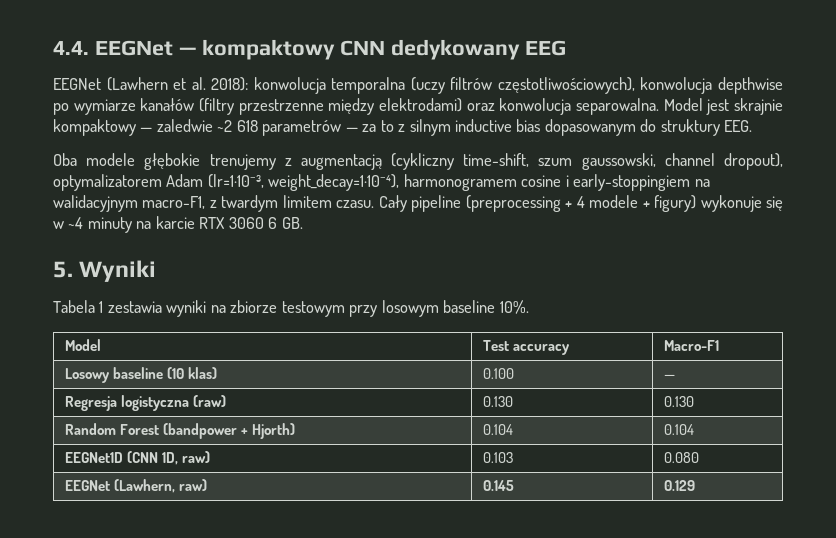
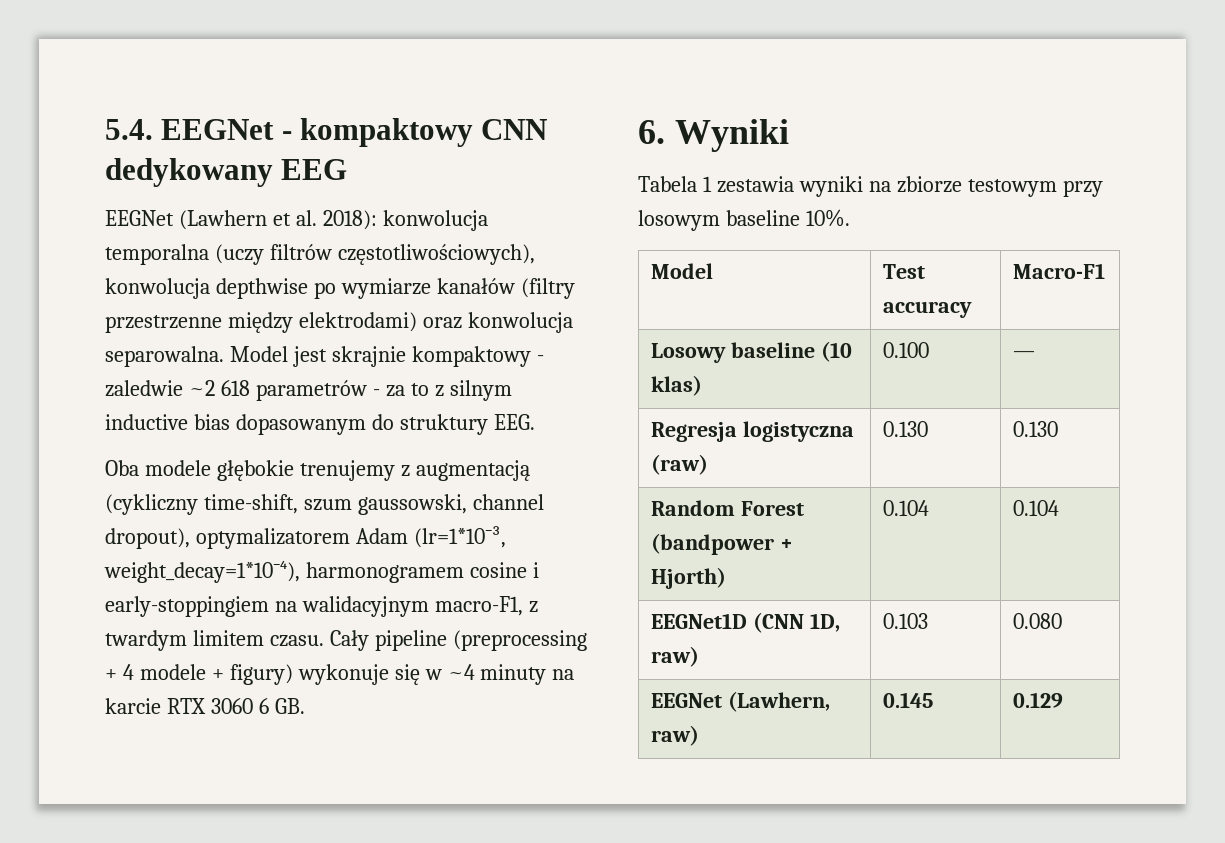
- 4.4. EEGNet — kompaktowy CNN dedykowany EEG
+ 5.4. EEGNet - kompaktowy CNN dedykowany EEG
- Model jest skrajnie kompaktowy — zaledwie ~2 618 parametrów — za to z silnym inductive bias dopasowanym do struktury EEG.
+ Model jest skrajnie kompaktowy - zaledwie ~2 618 parametrów - za to z silnym inductive bias dopasowanym do struktury EEG.
- Oba modele głębokie trenujemy z augmentacją (cykliczny time-shift, szum gaussowski, channel dropout), optymalizatorem Adam (lr=1·10⁻³, weight_decay=1·10⁻⁴), harmonogramem cosine i early-stoppingiem na walidacyjnym macro-F1, z twardym limitem czasu.
+ Oba modele głębokie trenujemy z augmentacją (cykliczny time-shift, szum gaussowski, channel dropout), optymalizatorem Adam (lr=1*10⁻³, weight_decay=1*10⁻⁴), harmonogramem cosine i early-stoppingiem na walidacyjnym macro-F1, z twardym limitem czasu.
- 5. Wyniki
+ 6. Wyniki

